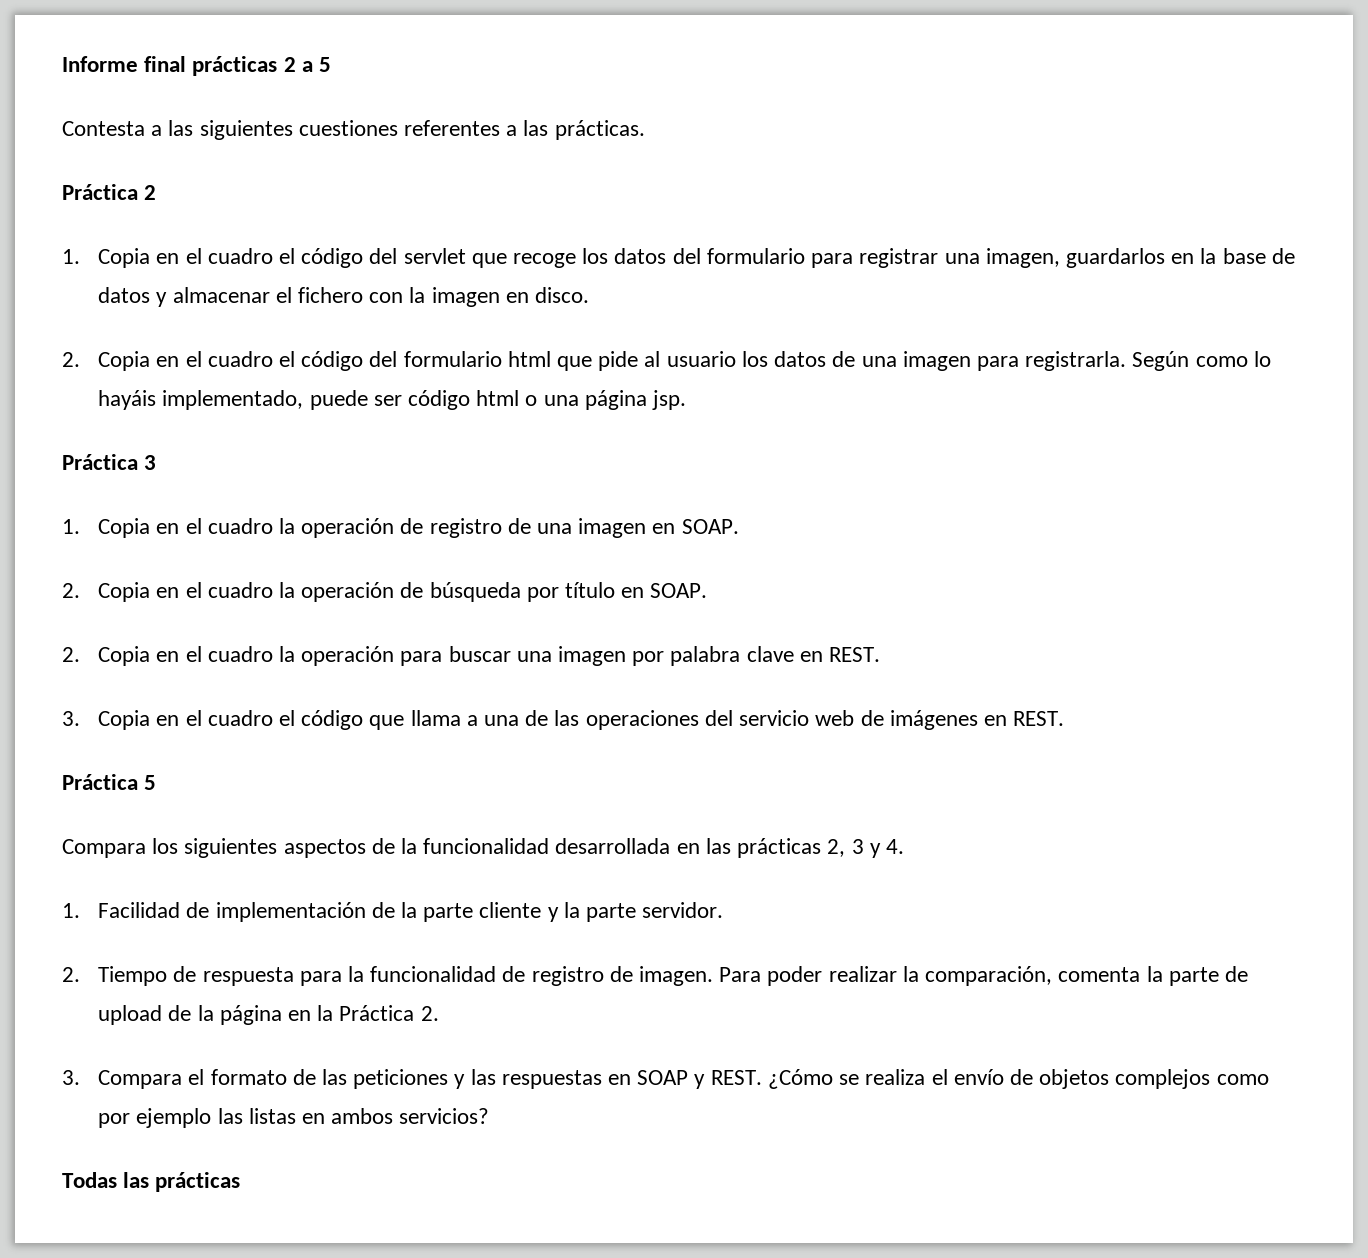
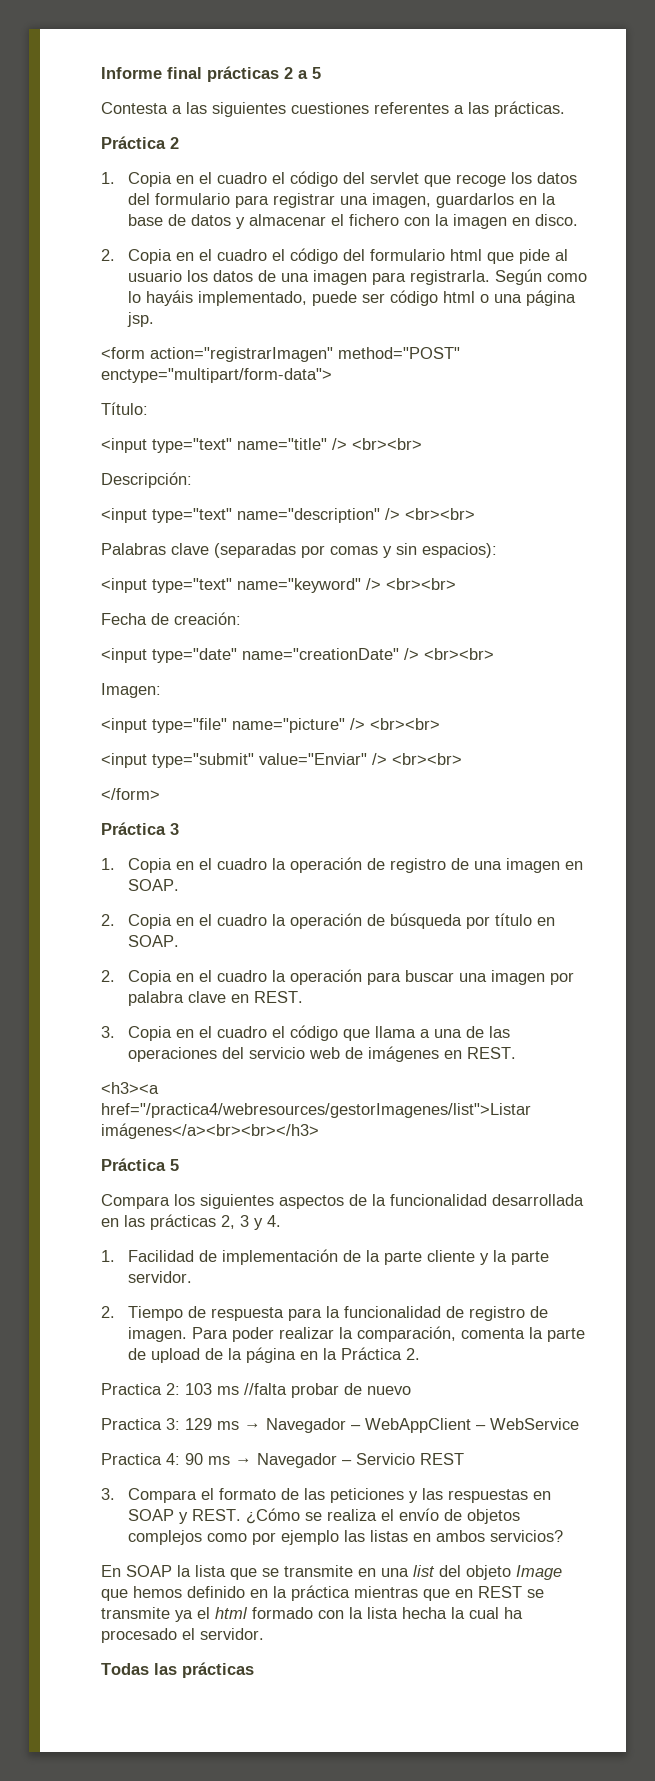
+ <form action="registrarImagen" method="POST" enctype="multipart/form-data">
+ Título:
+ <input type="text" name="title" /> <br><br>
+ Descripción:
+ <input type="text" name="description" /> <br><br>
+ Palabras clave (separadas por comas y sin espacios):
+ <input type="text" name="keyword" /> <br><br>
+ Fecha de creación:
+ <input type="date" name="creationDate" /> <br><br>
+ Imagen:
+ <input type="file" name="picture" /> <br><br>
+ <input type="submit" value="Enviar" /> <br><br>
+ </form>
+ <h3><a href="/practica4/webresources/gestorImagenes/list">Listar imágenes</a><br><br></h3>
+ Practica 2: 103 ms //falta probar de nuevo
+ Practica 3: 129 ms → Navegador – WebAppClient – WebService
+ Practica 4: 90 ms → Navegador – Servicio REST
+ En SOAP la lista que se transmite en una list del objeto Image que hemos definido en la práctica mientras que en REST se transmite ya el html formado con la lista hecha la cual ha procesado el servidor.

